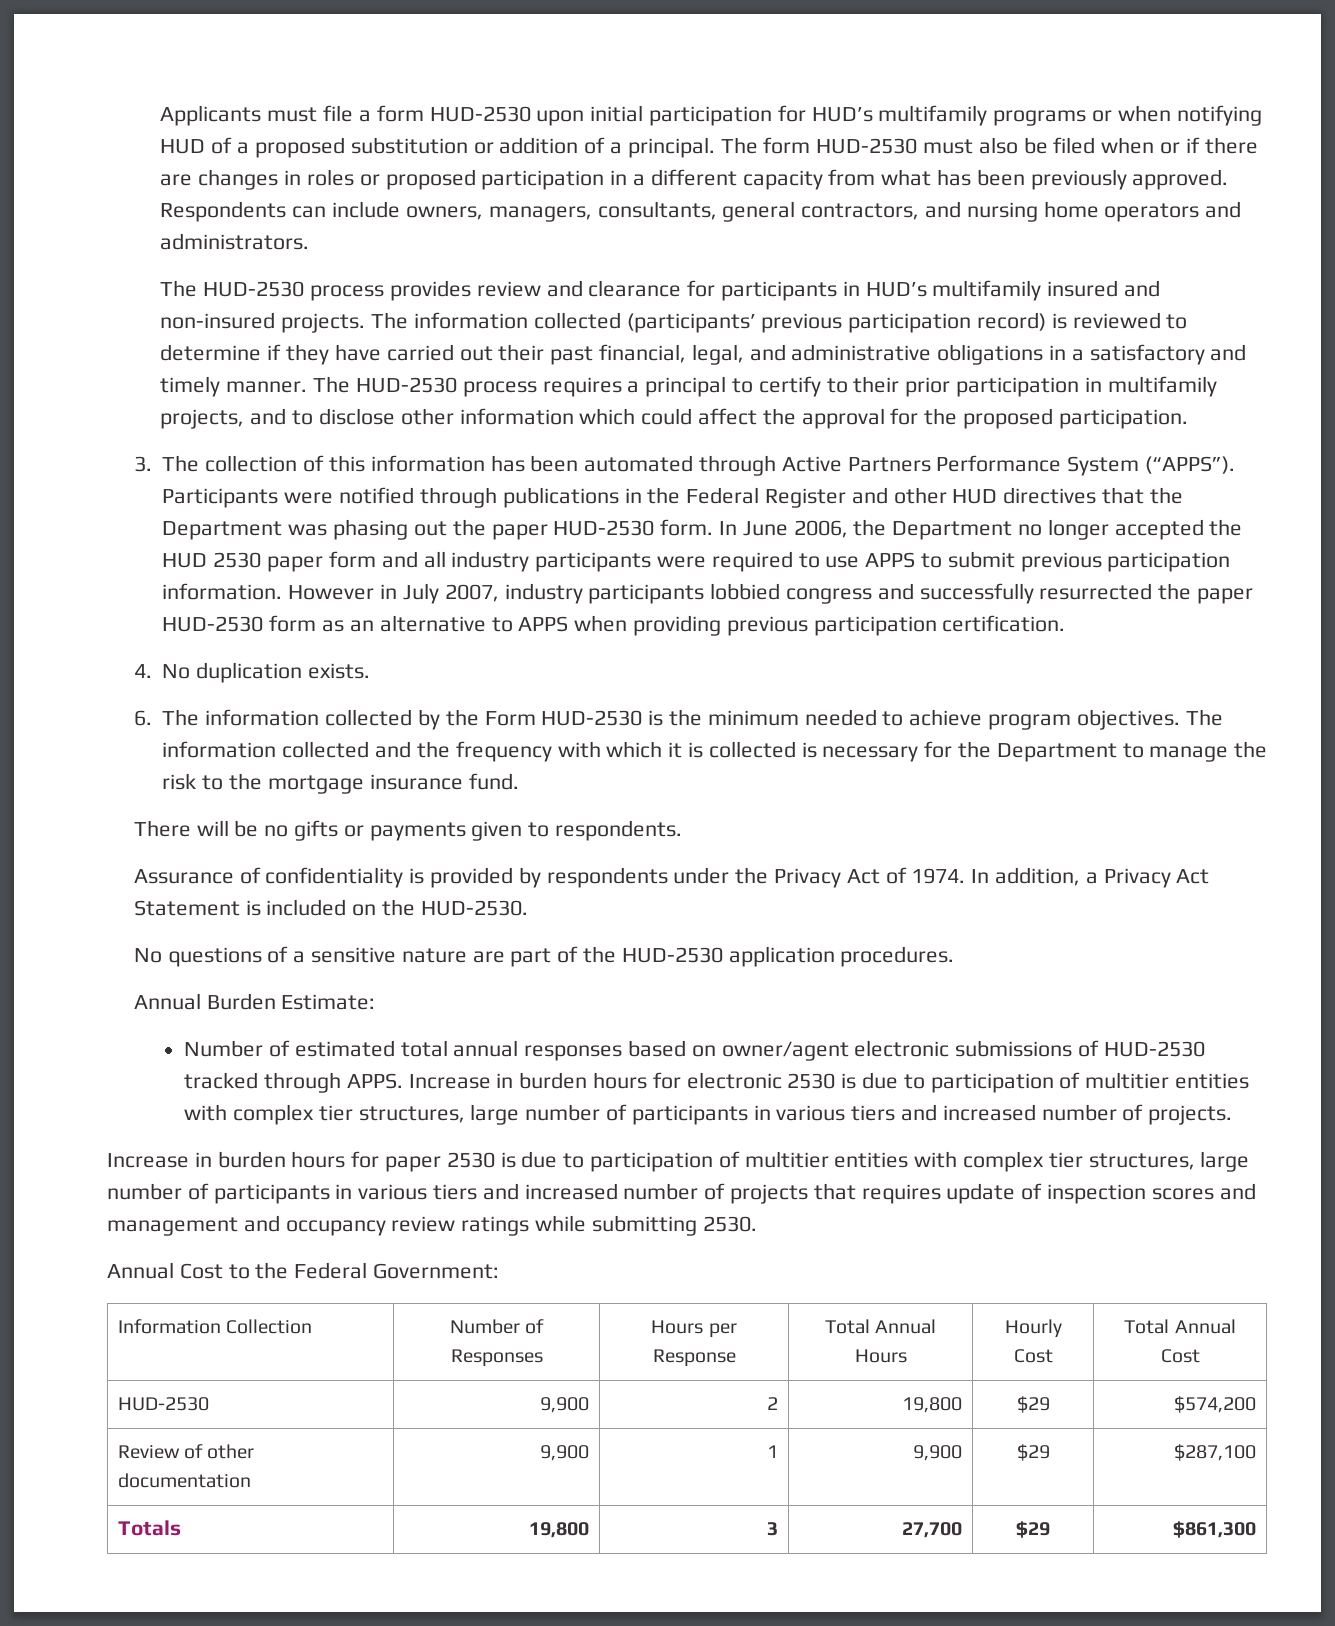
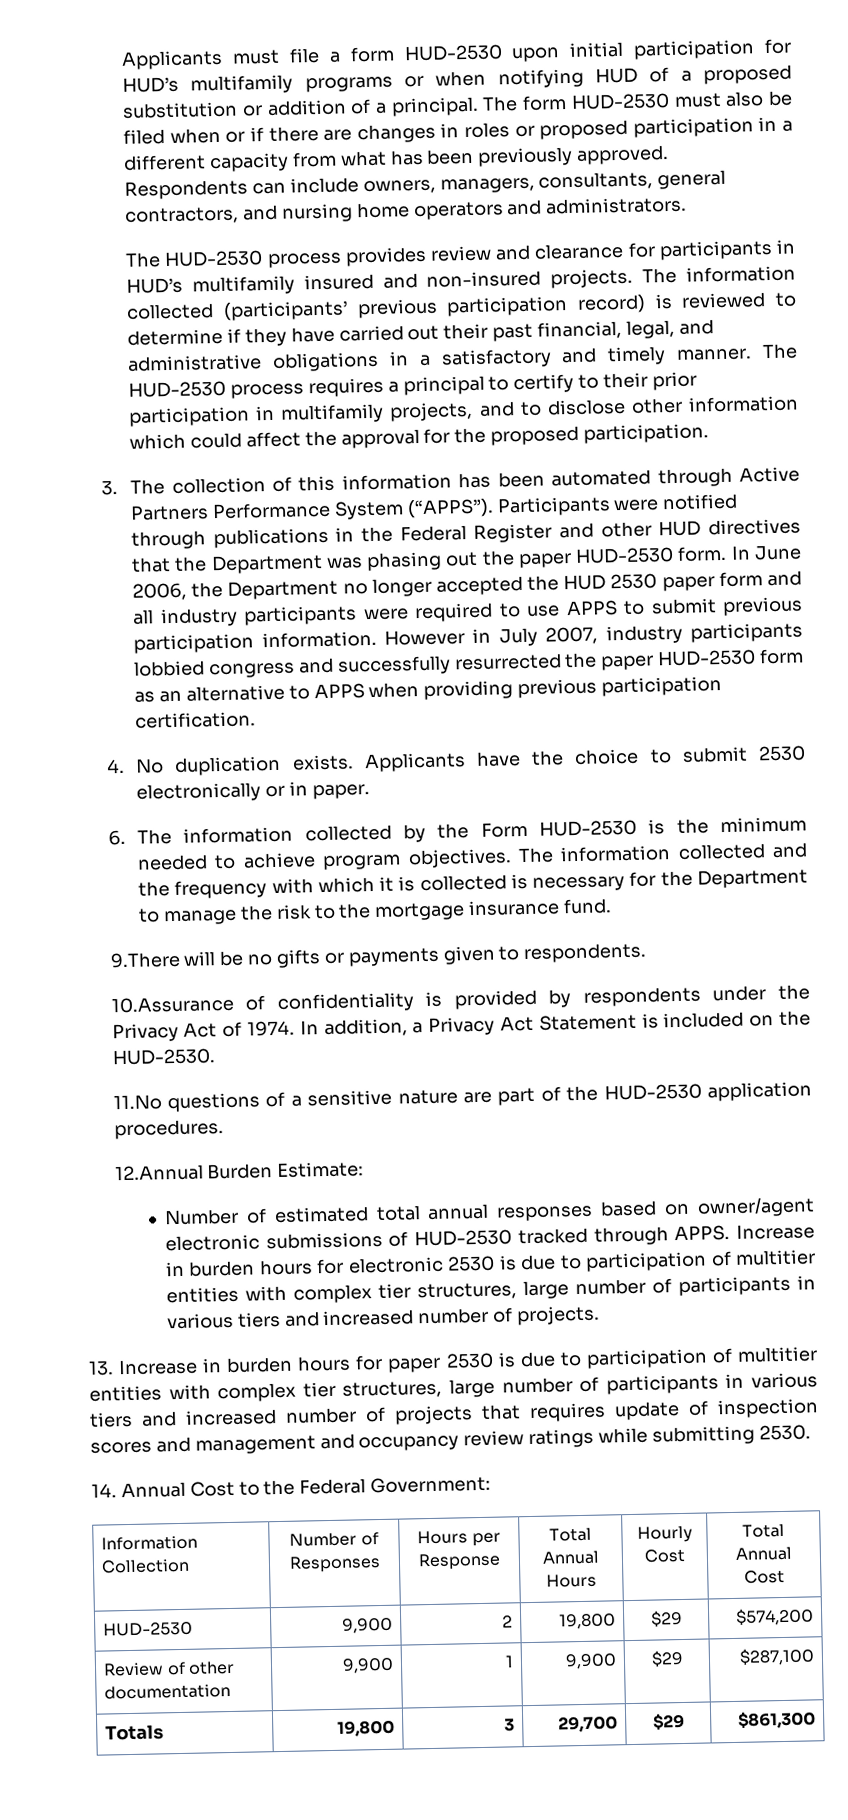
+ Applicants have the choice to submit 2530 electronically or in paper.
- There will be no gifts or payments given to respondents.
+ 9.There will be no gifts or payments given to respondents.
- Assurance of confidentiality is provided by respondents under the Privacy Act of 1974.
+ 10.Assurance of confidentiality is provided by respondents under the Privacy Act of 1974.
- No questions of a sensitive nature are part of the HUD-2530 application procedures.
+ 11.No questions of a sensitive nature are part of the HUD-2530 application procedures.
- Annual Burden Estimate:
+ 12.Annual Burden Estimate:
- Increase in burden hours for paper 2530 is due to participation of multitier entities with complex tier structures, large number of participants in various tiers and increased number of projects that requires update of inspection scores and management and occupancy review ratings while submitting 2530.
+ 13. Increase in burden hours for paper 2530 is due to participation of multitier entities with complex tier structures, large number of participants in various tiers and increased number of projects that requires update of inspection scores and management and occupancy review ratings while submitting 2530.
- Annual Cost to the Federal Government:
+ 14. Annual Cost to the Federal Government:
- Totals | 19,800 | 3 | 27,700 | $29 | $861,300
+ Totals | 19,800 | 3 | 29,700 | $29 | $861,300

